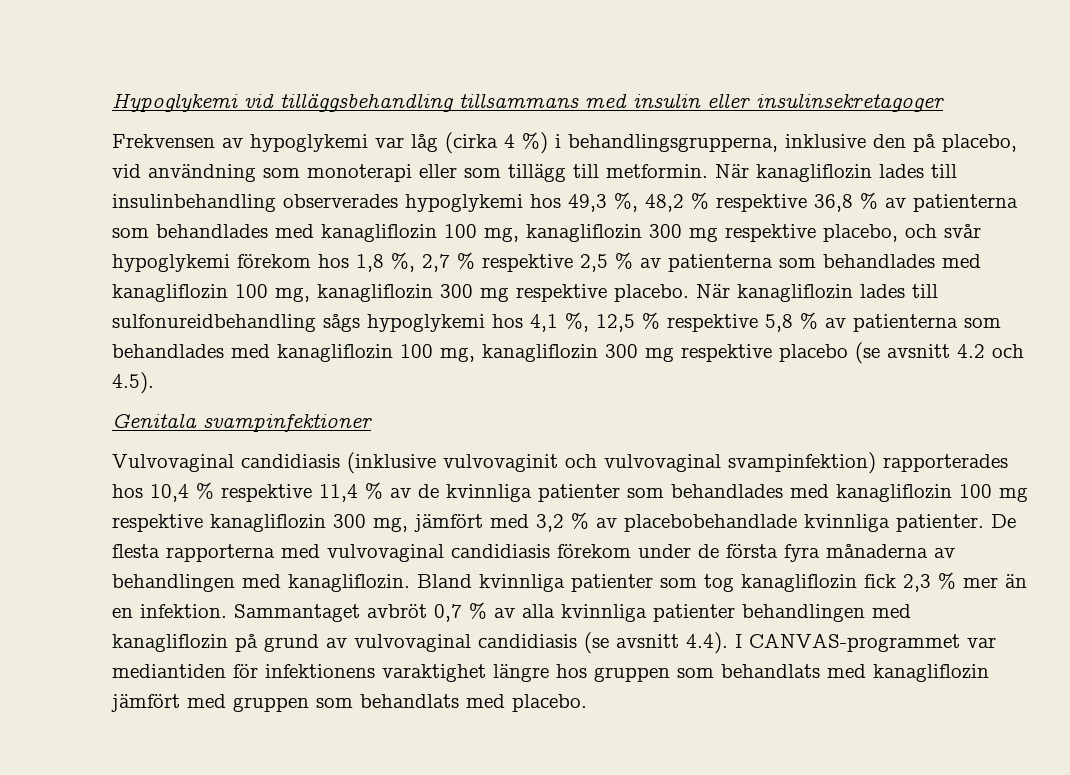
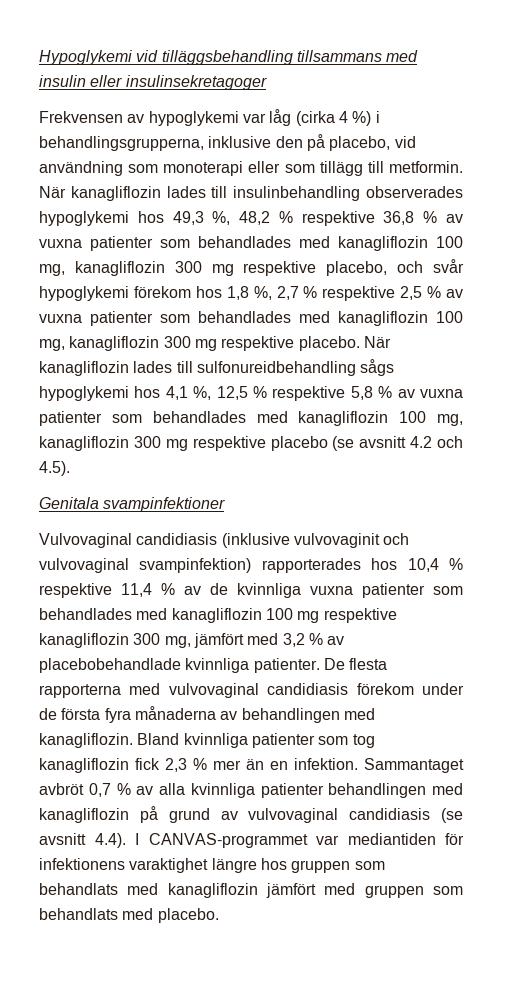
- När kanagliflozin lades till insulinbehandling observerades hypoglykemi hos 49,3 %, 48,2 % respektive 36,8 % av patienterna som behandlades med kanagliflozin 100 mg, kanagliflozin 300 mg respektive placebo, och svår hypoglykemi förekom hos 1,8 %, 2,7 % respektive 2,5 % av patienterna som behandlades med kanagliflozin 100 mg, kanagliflozin 300 mg respektive placebo.
+ När kanagliflozin lades till insulinbehandling observerades hypoglykemi hos 49,3 %, 48,2 % respektive 36,8 % av vuxna patienter som behandlades med kanagliflozin 100 mg, kanagliflozin 300 mg respektive placebo, och svår hypoglykemi förekom hos 1,8 %, 2,7 % respektive 2,5 % av vuxna patienter som behandlades med kanagliflozin 100 mg, kanagliflozin 300 mg respektive placebo.
- När kanagliflozin lades till sulfonureidbehandling sågs hypoglykemi hos 4,1 %, 12,5 % respektive 5,8 % av patienterna som behandlades med kanagliflozin 100 mg, kanagliflozin 300 mg respektive placebo (se avsnitt 4.2 och 4.5).
+ När kanagliflozin lades till sulfonureidbehandling sågs hypoglykemi hos 4,1 %, 12,5 % respektive 5,8 % av vuxna patienter som behandlades med kanagliflozin 100 mg, kanagliflozin 300 mg respektive placebo (se avsnitt 4.2 och 4.5).
- Vulvovaginal candidiasis (inklusive vulvovaginit och vulvovaginal svampinfektion) rapporterades hos 10,4 % respektive 11,4 % av de kvinnliga patienter som behandlades med kanagliflozin 100 mg respektive kanagliflozin 300 mg, jämfört med 3,2 % av placebobehandlade kvinnliga patienter.
+ Vulvovaginal candidiasis (inklusive vulvovaginit och vulvovaginal svampinfektion) rapporterades hos 10,4 % respektive 11,4 % av de kvinnliga vuxna patienter som behandlades med kanagliflozin 100 mg respektive kanagliflozin 300 mg, jämfört med 3,2 % av placebobehandlade kvinnliga patienter.

